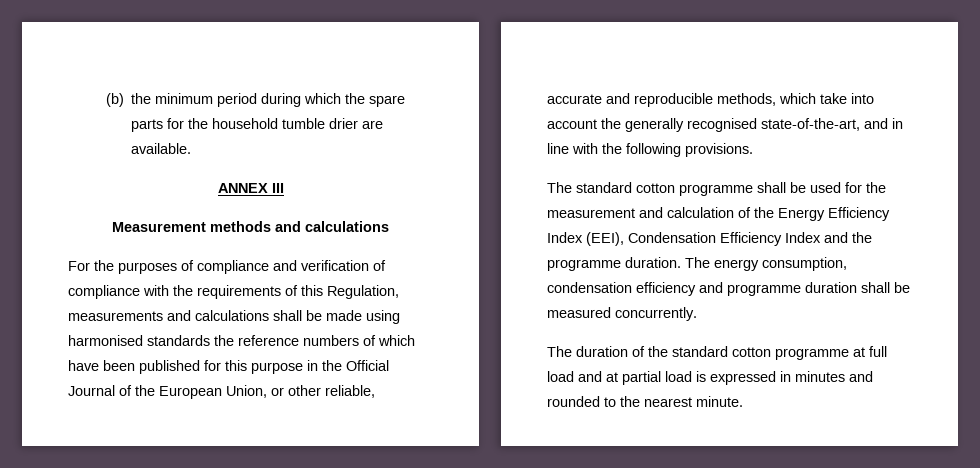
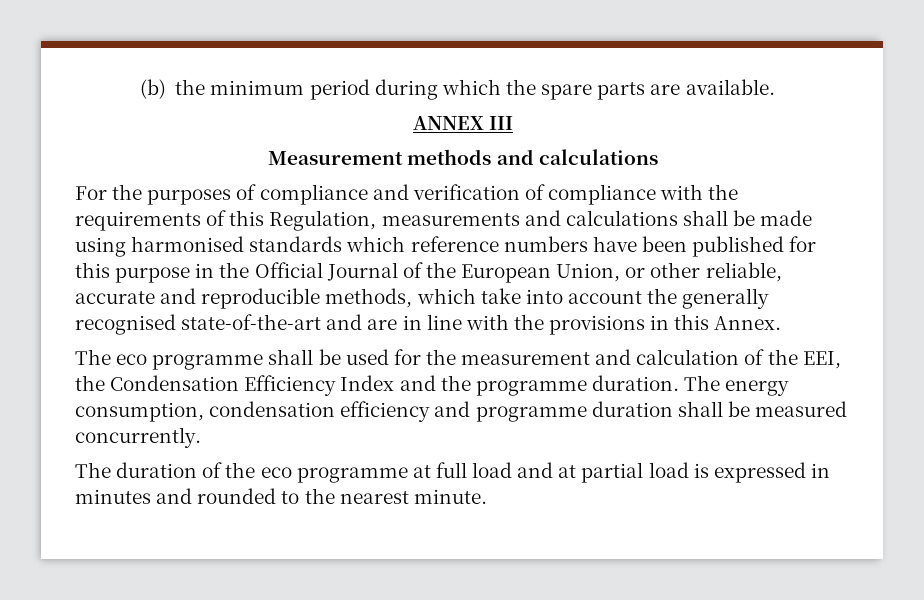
- (b) the minimum period during which the spare parts for the household tumble drier are available.
+ (b) the minimum period during which the spare parts are available.
- For the purposes of compliance and verification of compliance with the requirements of this Regulation, measurements and calculations shall be made using harmonised standards the reference numbers of which have been published for this purpose in the Official Journal of the European Union, or other reliable, accurate and reproducible methods, which take into account the generally recognised state-of-the-art, and in line with the following provisions.
- The standard cotton programme shall be used for the measurement and calculation of the Energy Efficiency Index (EEI), Condensation Efficiency Index and the programme duration.
+ For the purposes of compliance and verification of compliance with the requirements of this Regulation, measurements and calculations shall be made using harmonised standards which reference numbers have been published for this purpose in the Official Journal of the European Union, or other reliable, accurate and reproducible methods, which take into account the generally recognised state-of-the-art and are in line with the provisions in this Annex.
+ The eco programme shall be used for the measurement and calculation of the EEI, the Condensation Efficiency Index and the programme duration.
- The duration of the standard cotton programme at full load and at partial load is expressed in minutes and rounded to the nearest minute.
+ The duration of the eco programme at full load and at partial load is expressed in minutes and rounded to the nearest minute.

